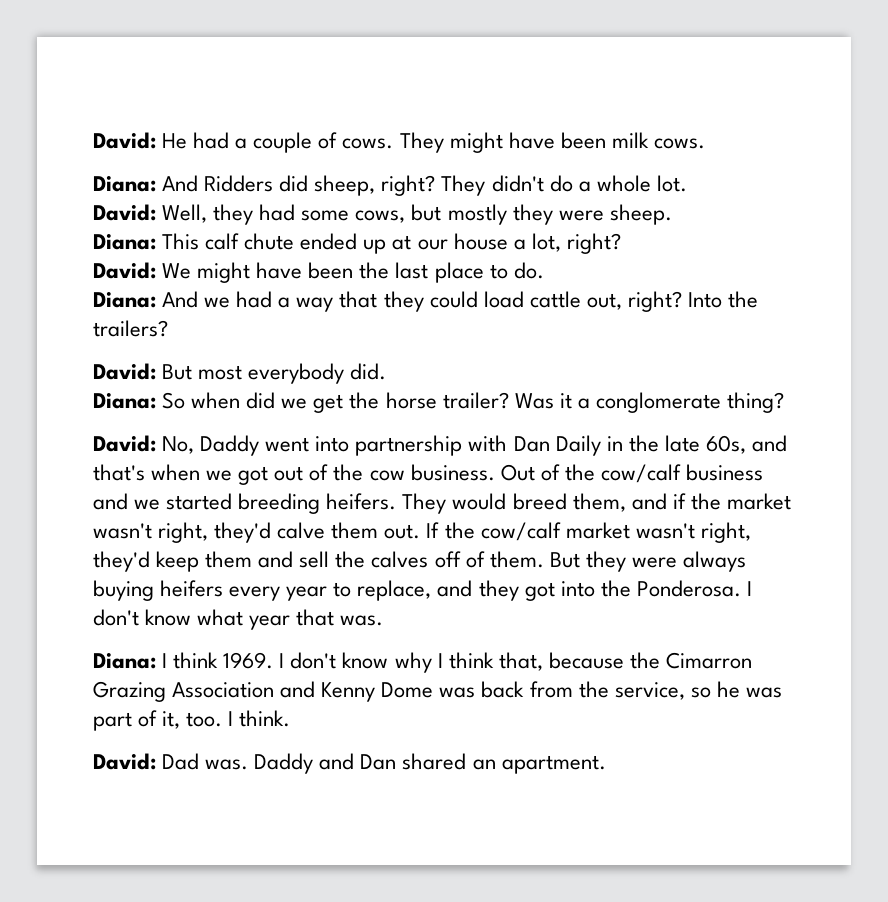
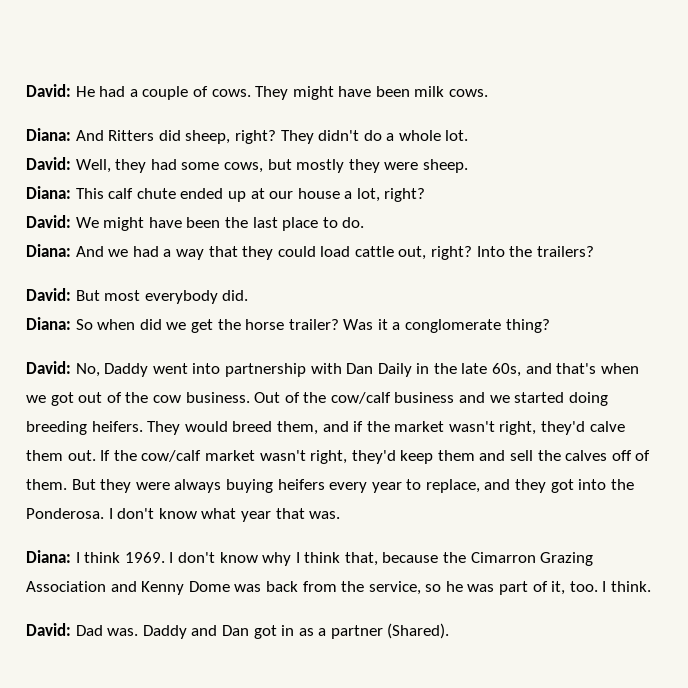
- Diana: And Ridders did sheep, right?
+ Diana: And Ritters did sheep, right?
- Out of the cow/calf business and we started breeding heifers.
+ Out of the cow/calf business and we started doing breeding heifers.
- Daddy and Dan shared an apartment.
+ Daddy and Dan got in as a partner (Shared).

